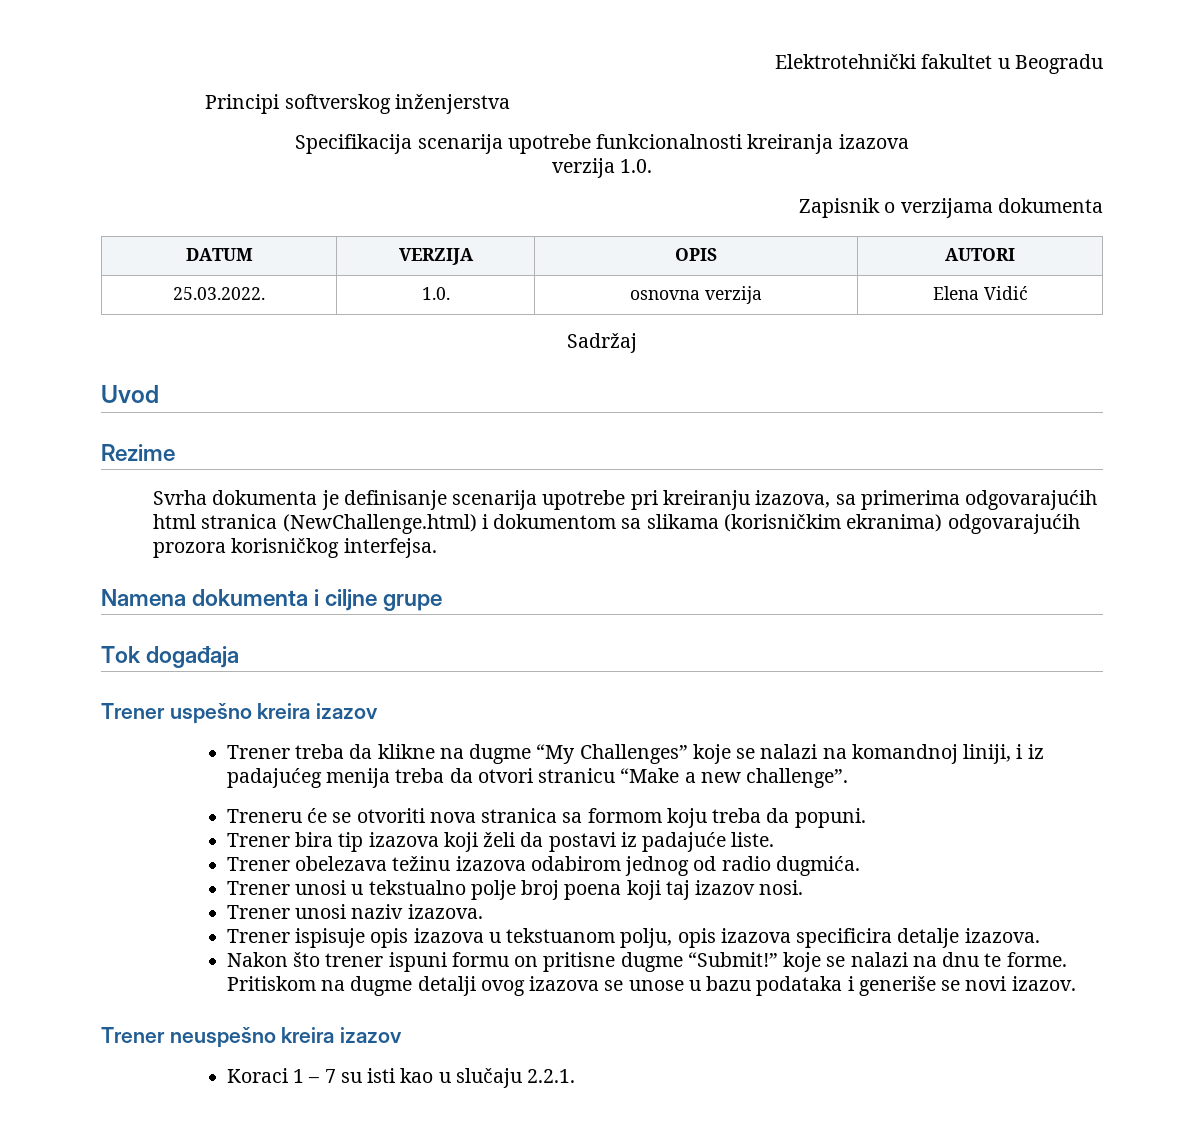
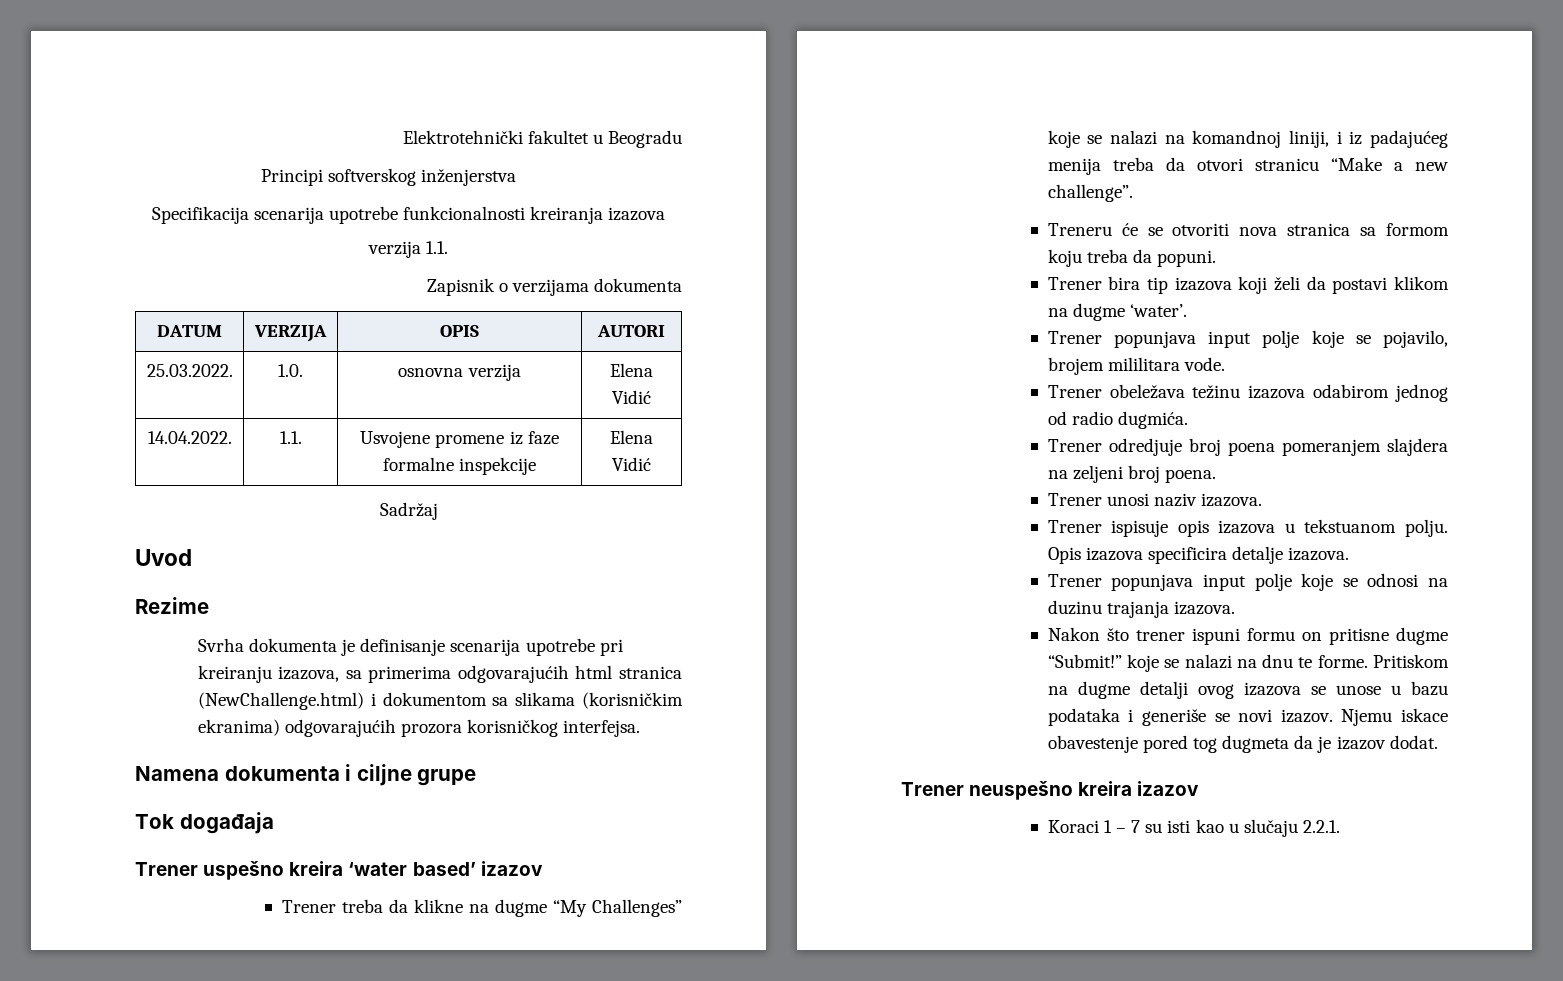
- verzija 1.0.
+ verzija 1.1.
+ 14.04.2022. | 1.1. | Usvojene promene iz faze formalne inspekcije | Elena Vidić
- Trener uspešno kreira izazov
+ Trener uspešno kreira ‘water based’ izazov
- Trener bira tip izazova koji želi da postavi iz padajuće liste.
- Trener obelezava težinu izazova odabirom jednog od radio dugmića.
+ Trener bira tip izazova koji želi da postavi klikom na dugme ‘water’.
+ Trener popunjava input polje koje se pojavilo, brojem mililitara vode.
+ Trener obeležava težinu izazova odabirom jednog od radio dugmića.
- Trener unosi u tekstualno polje broj poena koji taj izazov nosi.
+ Trener odredjuje broj poena pomeranjem slajdera na zeljeni broj poena.
- Trener ispisuje opis izazova u tekstuanom polju, opis izazova specificira detalje izazova.
+ Trener ispisuje opis izazova u tekstuanom polju. Opis izazova specificira detalje izazova.
+ Trener popunjava input polje koje se odnosi na duzinu trajanja izazova.
+ Njemu iskace obavestenje pored tog dugmeta da je izazov dodat.

